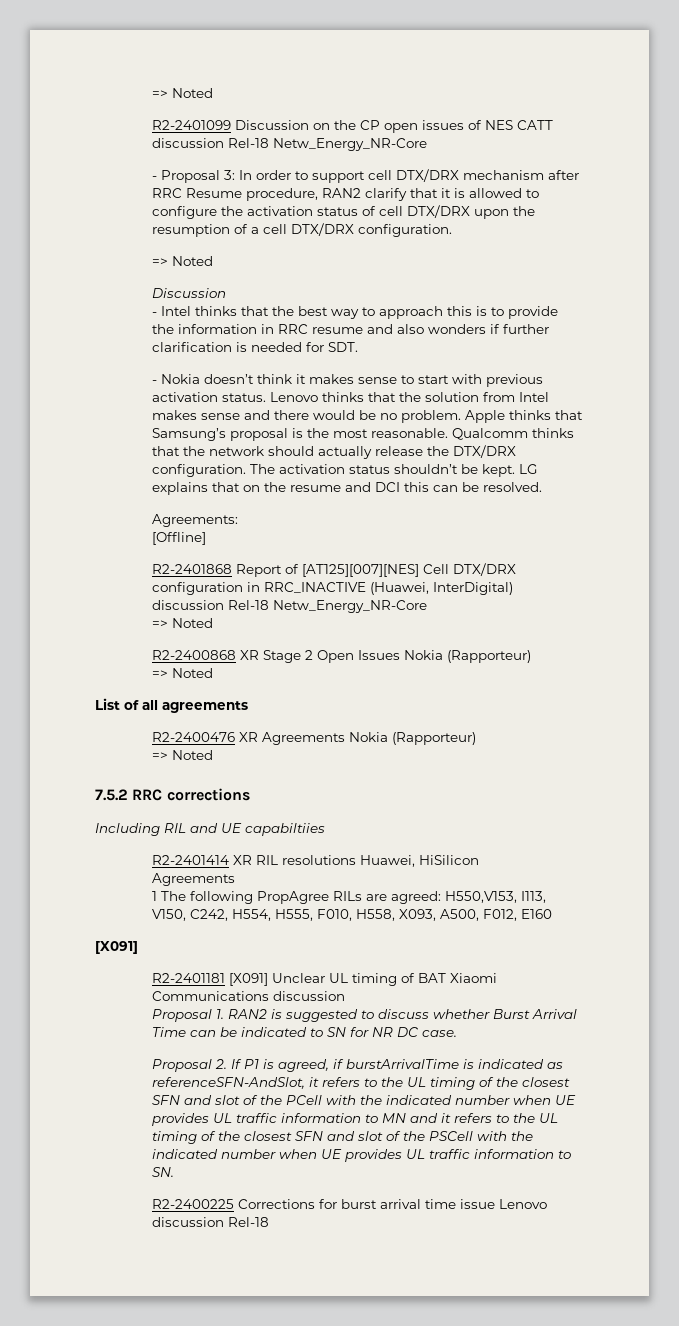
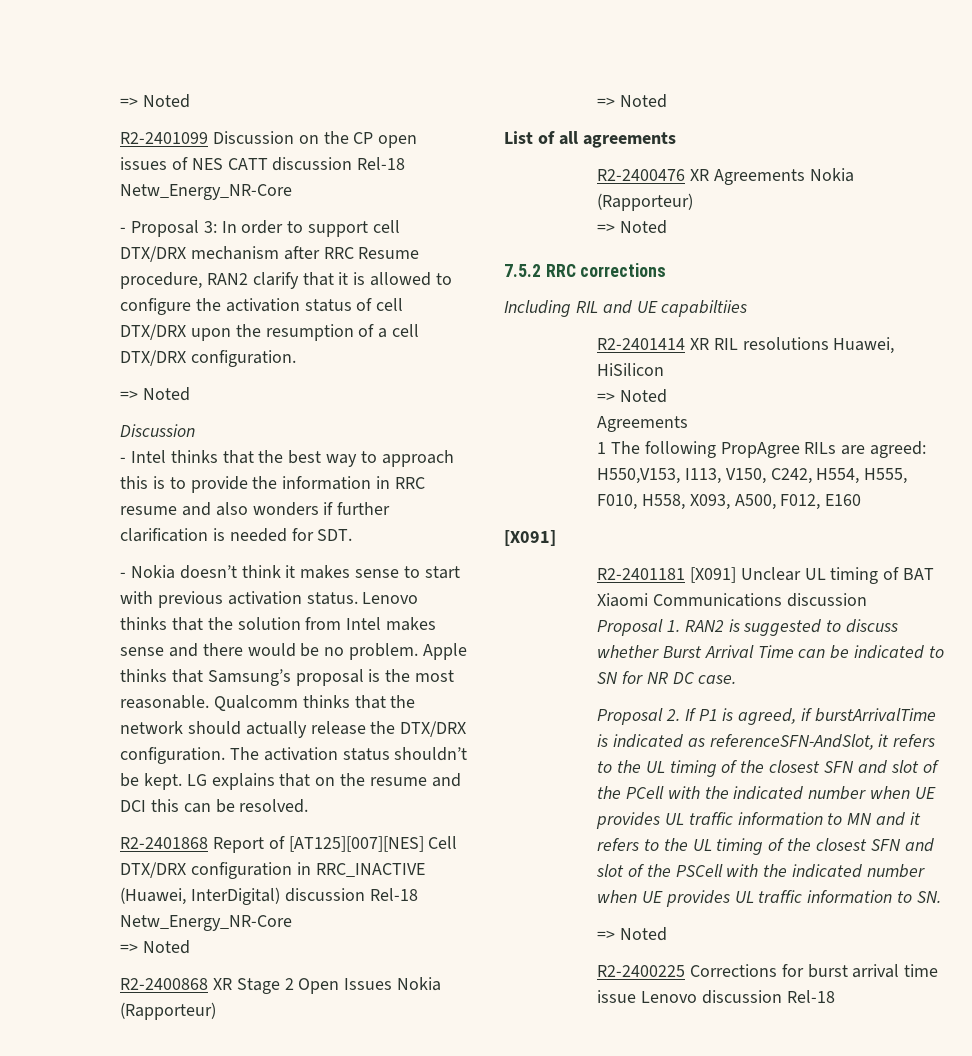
- Agreements:
- [Offline]
  R2-2401414 XR RIL resolutions Huawei, HiSilicon
+ => Noted
  Proposal 2. If P1 is agreed, if burstArrivalTime is indicated as referenceSFN-AndSlot, it refers to the UL timing of the closest SFN and slot of the PCell with the indicated number when UE provides UL traffic information to MN and it refers to the UL timing of the closest SFN and slot of the PSCell with the indicated number when UE provides UL traffic information to SN.
+ => Noted

